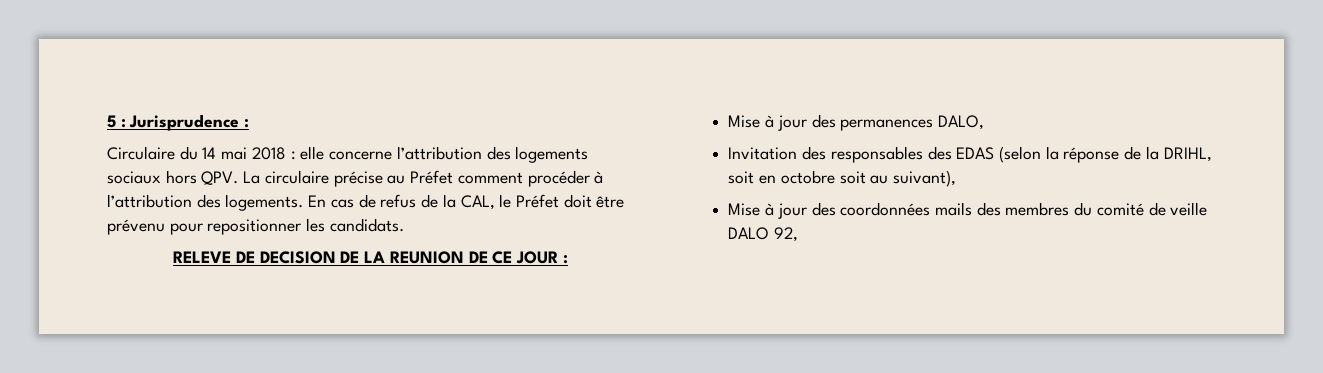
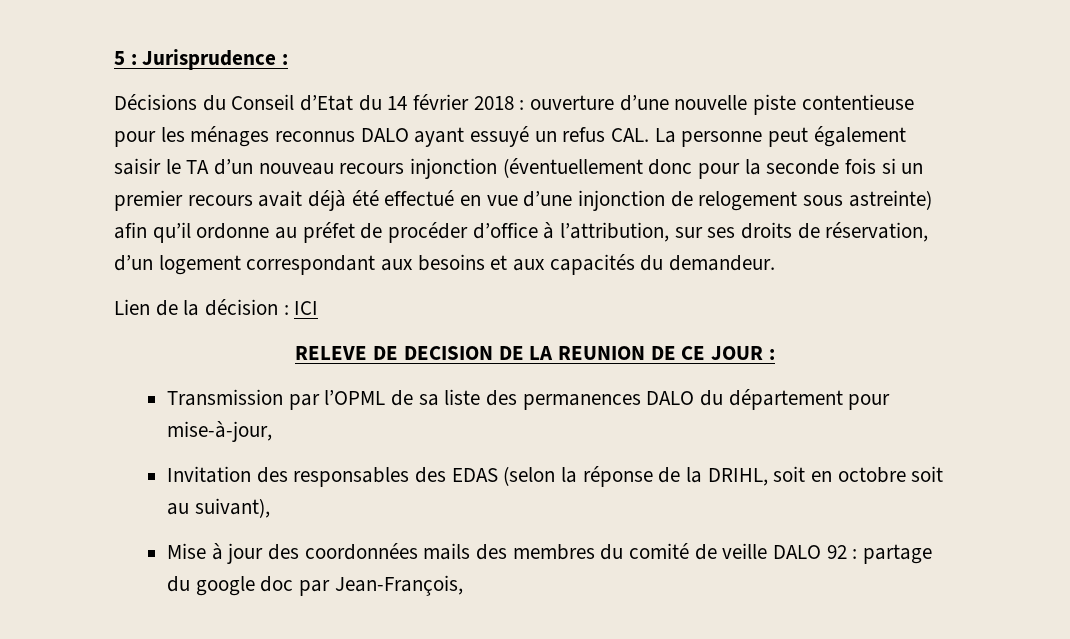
- Circulaire du 14 mai 2018 : elle concerne l’attribution des logements sociaux hors QPV. La circulaire précise au Préfet comment procéder à l’attribution des logements. En cas de refus de la CAL, le Préfet doit être prévenu pour repositionner les candidats.
+ Décisions du Conseil d’Etat du 14 février 2018 : ouverture d’une nouvelle piste contentieuse pour les ménages reconnus DALO ayant essuyé un refus CAL. La personne peut également saisir le TA d’un nouveau recours injonction (éventuellement donc pour la seconde fois si un premier recours avait déjà été effectué en vue d’une injonction de relogement sous astreinte) afin qu’il ordonne au préfet de procéder d’office à l’attribution, sur ses droits de réservation, d’un logement correspondant aux besoins et aux capacités du demandeur.
+ Lien de la décision : ICI
- Mise à jour des permanences DALO,
+ Transmission par l’OPML de sa liste des permanences DALO du département pour mise-à-jour,
- Mise à jour des coordonnées mails des membres du comité de veille DALO 92,
+ Mise à jour des coordonnées mails des membres du comité de veille DALO 92 : partage du google doc par Jean-François,

